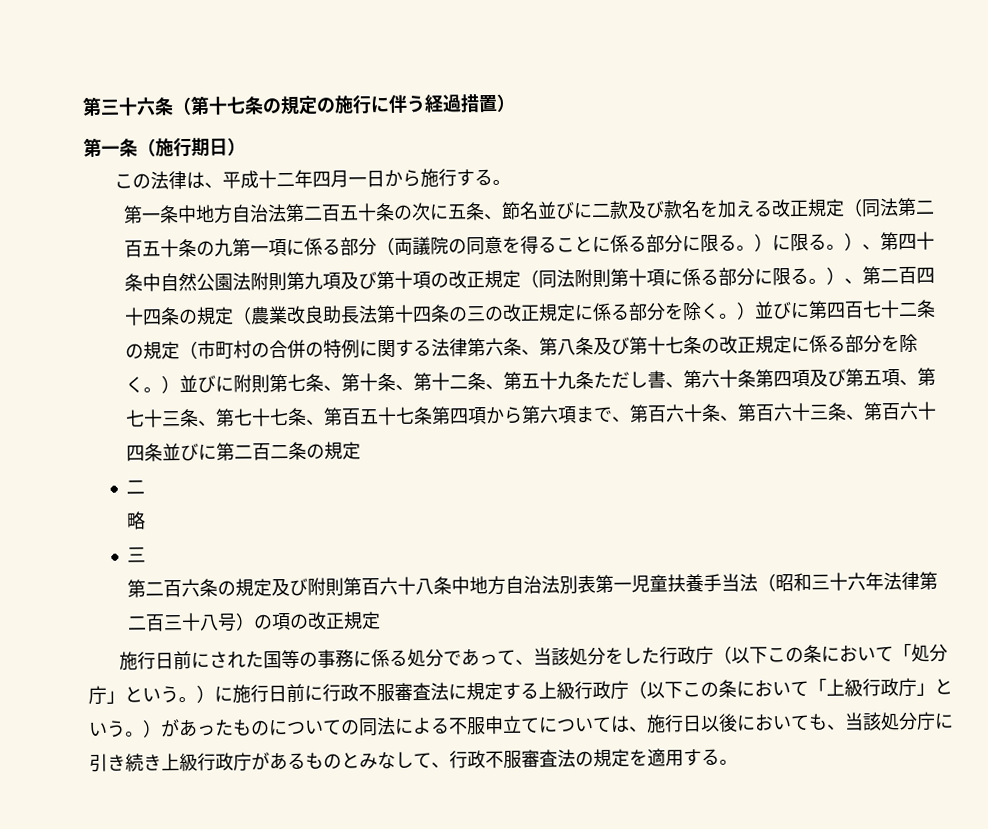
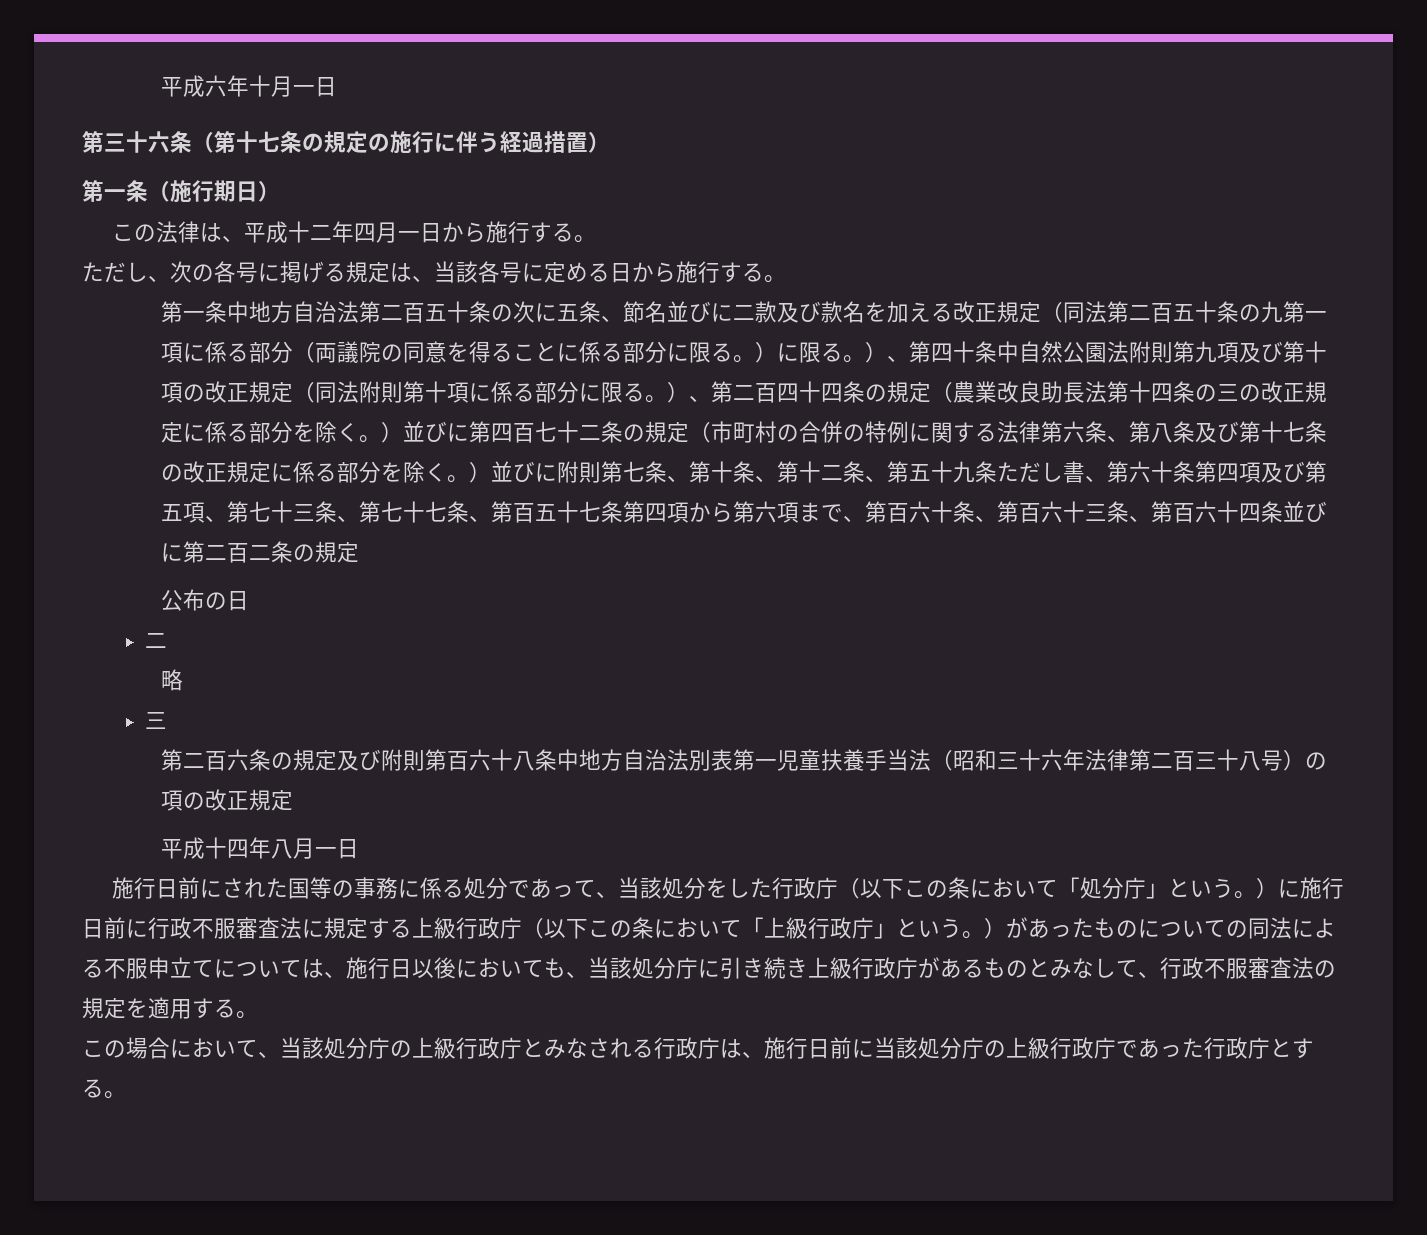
+ 平成六年十月一日
+ ただし、次の各号に掲げる規定は、当該各号に定める日から施行する。
+ 公布の日
+ 平成十四年八月一日
+ この場合において、当該処分庁の上級行政庁とみなされる行政庁は、施行日前に当該処分庁の上級行政庁であった行政庁とする。

